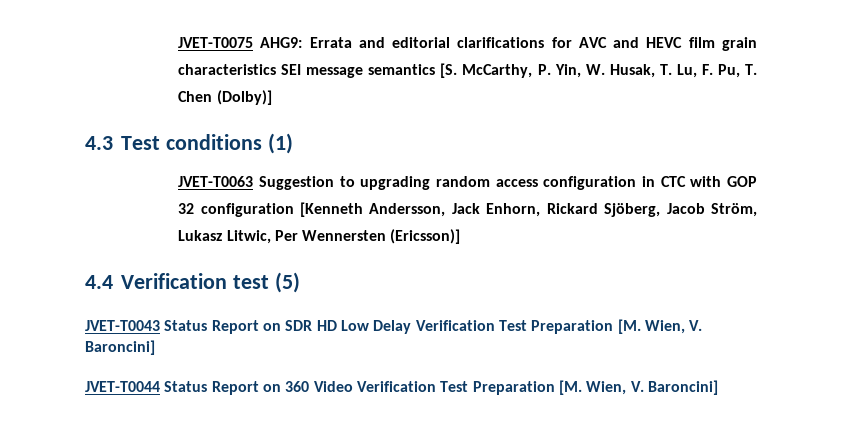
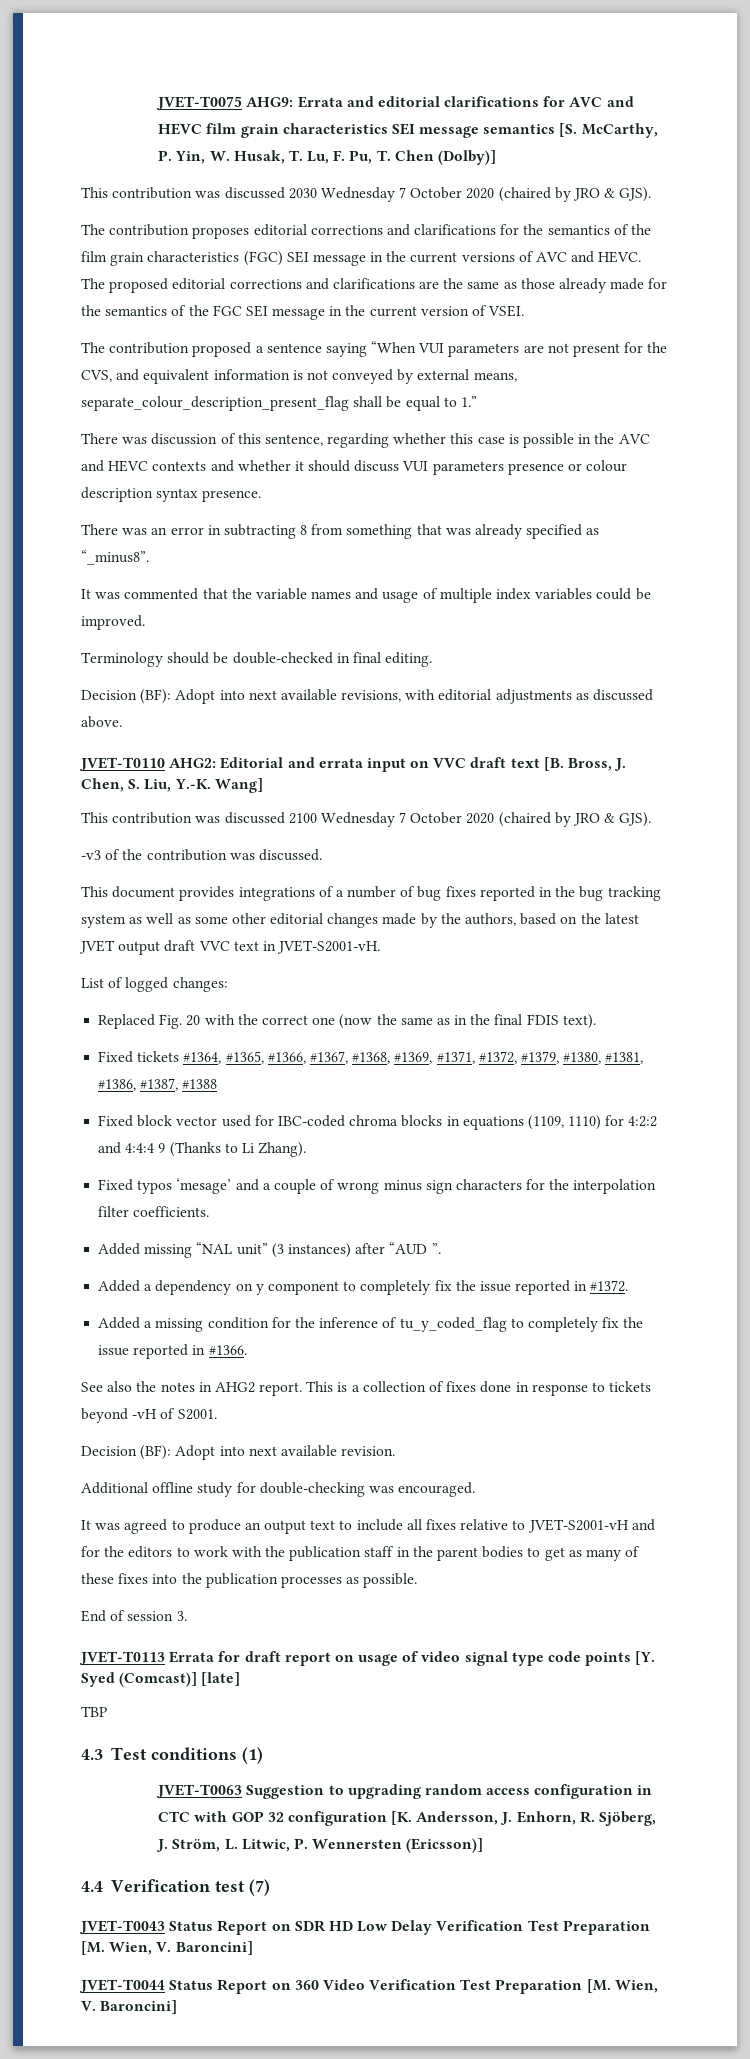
+ This contribution was discussed 2030 Wednesday 7 October 2020 (chaired by JRO & GJS).
+ The contribution proposes editorial corrections and clarifications for the semantics of the film grain characteristics (FGC) SEI message in the current versions of AVC and HEVC. The proposed editorial corrections and clarifications are the same as those already made for the semantics of the FGC SEI message in the current version of VSEI.
+ The contribution proposed a sentence saying “When VUI parameters are not present for the CVS, and equivalent information is not conveyed by external means, separate_colour_description_present_flag shall be equal to 1.”
+ There was discussion of this sentence, regarding whether this case is possible in the AVC and HEVC contexts and whether it should discuss VUI parameters presence or colour description syntax presence.
+ There was an error in subtracting 8 from something that was already specified as “_minus8”.
+ It was commented that the variable names and usage of multiple index variables could be improved.
+ Terminology should be double-checked in final editing.
+ Decision (BF): Adopt into next available revisions, with editorial adjustments as discussed above.
+ JVET-T0110 AHG2: Editorial and errata input on VVC draft text [B. Bross, J. Chen, S. Liu, Y.-K. Wang]
+ This contribution was discussed 2100 Wednesday 7 October 2020 (chaired by JRO & GJS).
+ -v3 of the contribution was discussed.
+ This document provides integrations of a number of bug fixes reported in the bug tracking system as well as some other editorial changes made by the authors, based on the latest JVET output draft VVC text in JVET-S2001-vH.
+ List of logged changes:
+ Replaced Fig. 20 with the correct one (now the same as in the final FDIS text).
+ Fixed tickets #1364, #1365, #1366, #1367, #1368, #1369, #1371, #1372, #1379, #1380, #1381, #1386, #1387, #1388
+ Fixed block vector used for IBC-coded chroma blocks in equations (1109, 1110) for 4:2:2 and 4:4:4 9 (Thanks to Li Zhang).
+ Fixed typos ‘mesage’ and a couple of wrong minus sign characters for the interpolation filter coefficients.
+ Added missing “NAL unit” (3 instances) after “AUD ”.
+ Added a dependency on y component to completely fix the issue reported in #1372.
+ Added a missing condition for the inference of tu_y_coded_flag to completely fix the issue reported in #1366.
+ See also the notes in AHG2 report. This is a collection of fixes done in response to tickets beyond -vH of S2001.
+ Decision (BF): Adopt into next available revision.
+ Additional offline study for double-checking was encouraged.
+ It was agreed to produce an output text to include all fixes relative to JVET-S2001-vH and for the editors to work with the publication staff in the parent bodies to get as many of these fixes into the publication processes as possible.
+ End of session 3.
+ JVET-T0113 Errata for draft report on usage of video signal type code points [Y. Syed (Comcast)] [late]
+ TBP
- JVET-T0063 Suggestion to upgrading random access configuration in CTC with GOP 32 configuration [Kenneth Andersson, Jack Enhorn, Rickard Sjöberg, Jacob Ström, Lukasz Litwic, Per Wennersten (Ericsson)]
+ JVET-T0063 Suggestion to upgrading random access configuration in CTC with GOP 32 configuration [K. Andersson, J. Enhorn, R. Sjöberg, J. Ström, L. Litwic, P. Wennersten (Ericsson)]
- 4.4 Verification test (5)
+ 4.4 Verification test (7)

